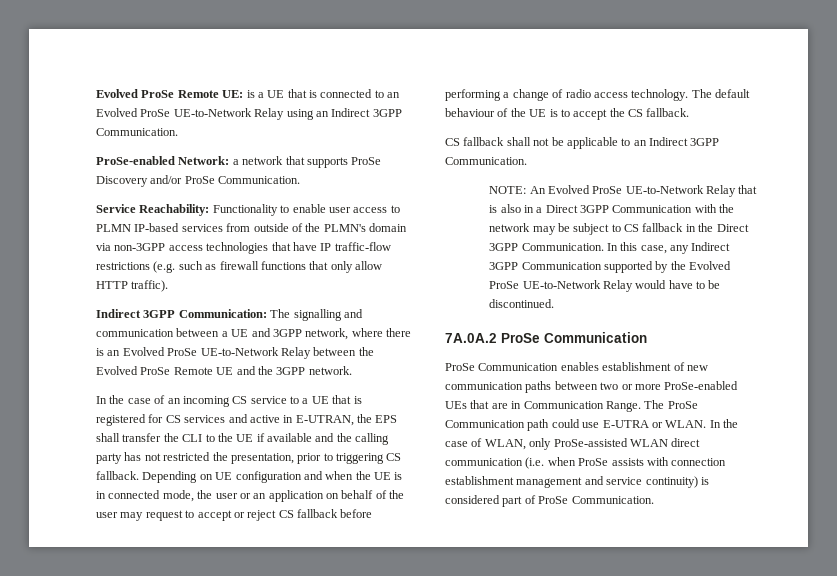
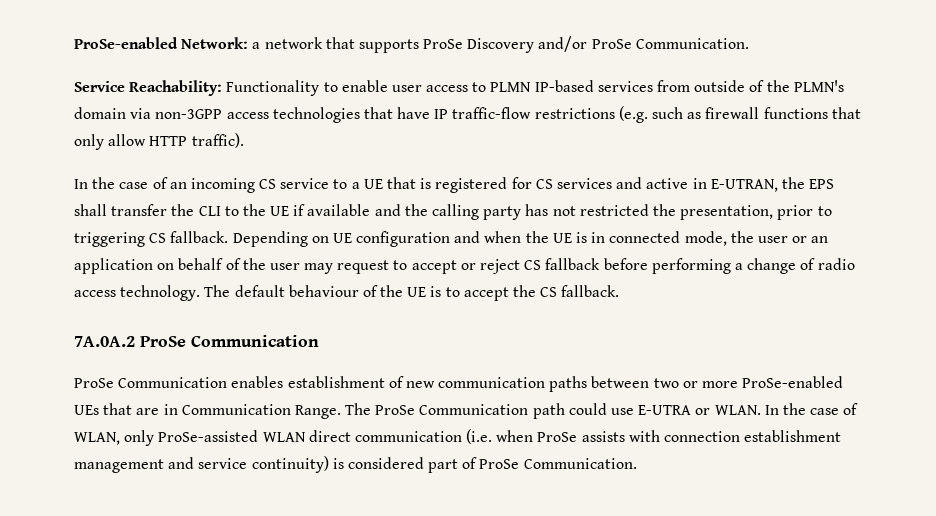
- Evolved ProSe Remote UE: is a UE that is connected to an Evolved ProSe UE-to-Network Relay using an Indirect 3GPP Communication.
- Indirect 3GPP Communication: The signalling and communication between a UE and 3GPP network, where there is an Evolved ProSe UE-to-Network Relay between the Evolved ProSe Remote UE and the 3GPP network.
- CS fallback shall not be applicable to an Indirect 3GPP Communication.
- NOTE: An Evolved ProSe UE-to-Network Relay that is also in a Direct 3GPP Communication with the network may be subject to CS fallback in the Direct 3GPP Communication. In this case, any Indirect 3GPP Communication supported by the Evolved ProSe UE-to-Network Relay would have to be discontinued.

